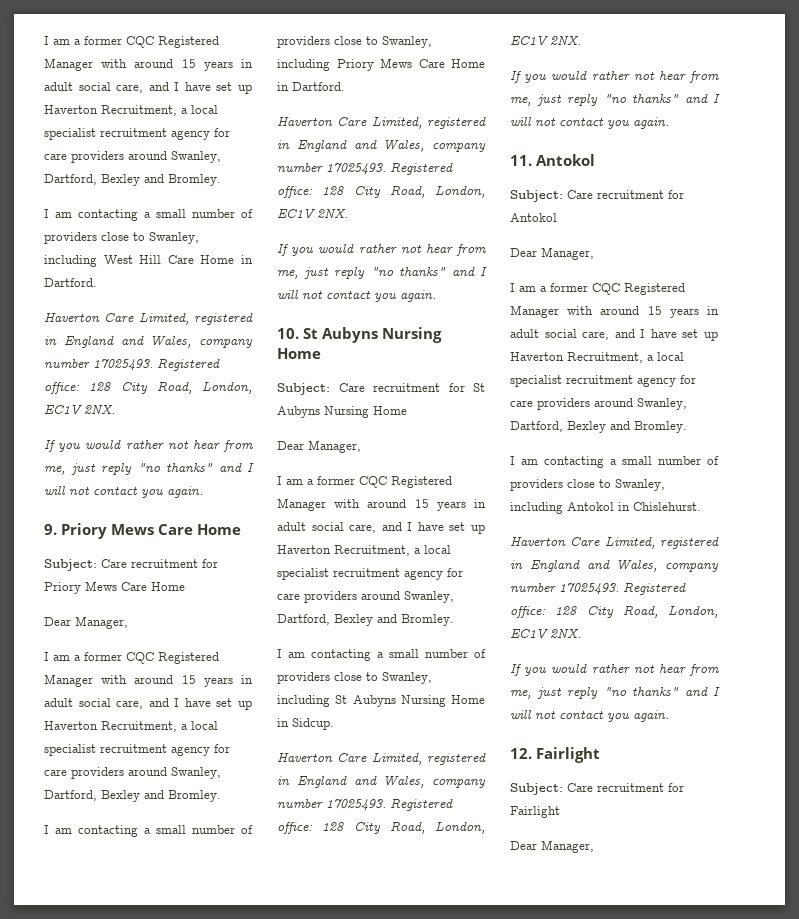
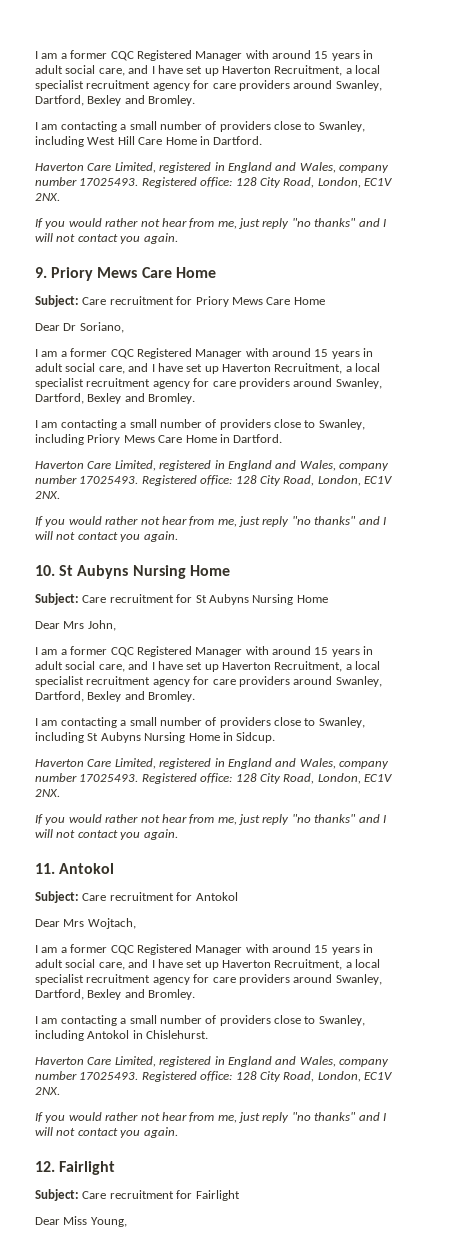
  Subject: Care recruitment for Priory Mews Care Home
- Dear Manager,
+ Dear Dr Soriano,
  Subject: Care recruitment for St Aubyns Nursing Home
- Dear Manager,
+ Dear Mrs John,
  Subject: Care recruitment for Antokol
- Dear Manager,
+ Dear Mrs Wojtach,
  Subject: Care recruitment for Fairlight
- Dear Manager,
+ Dear Miss Young,

